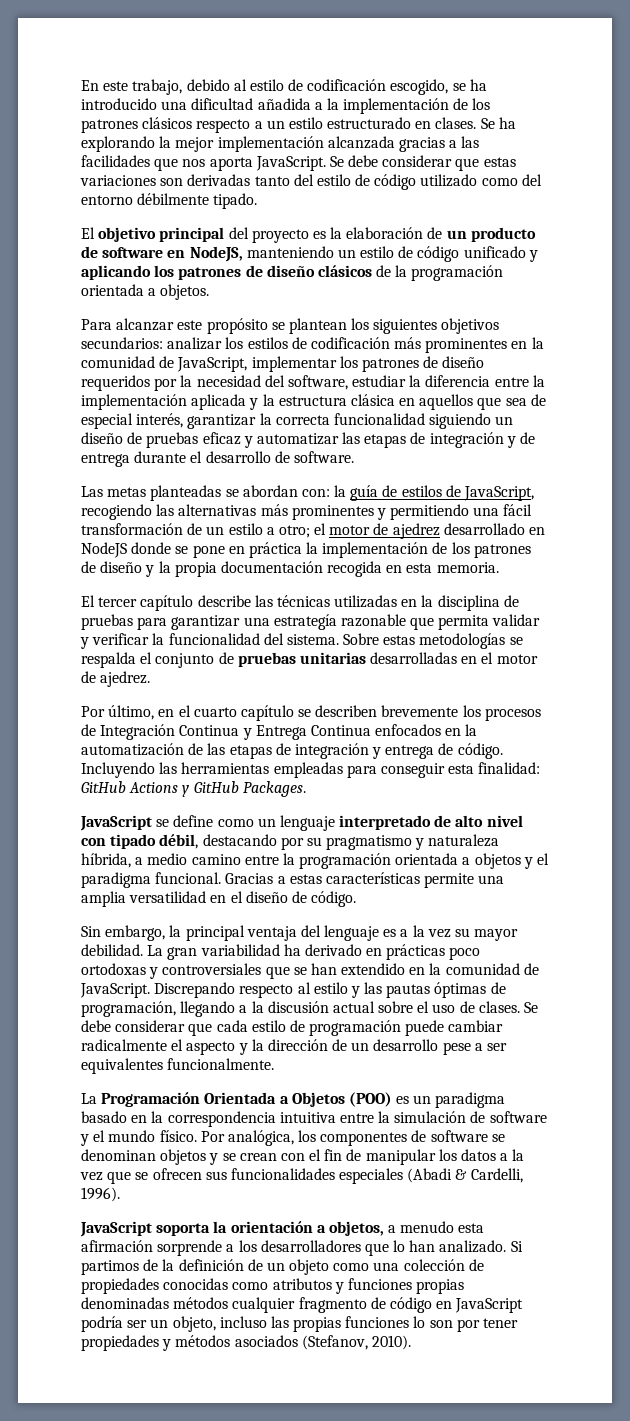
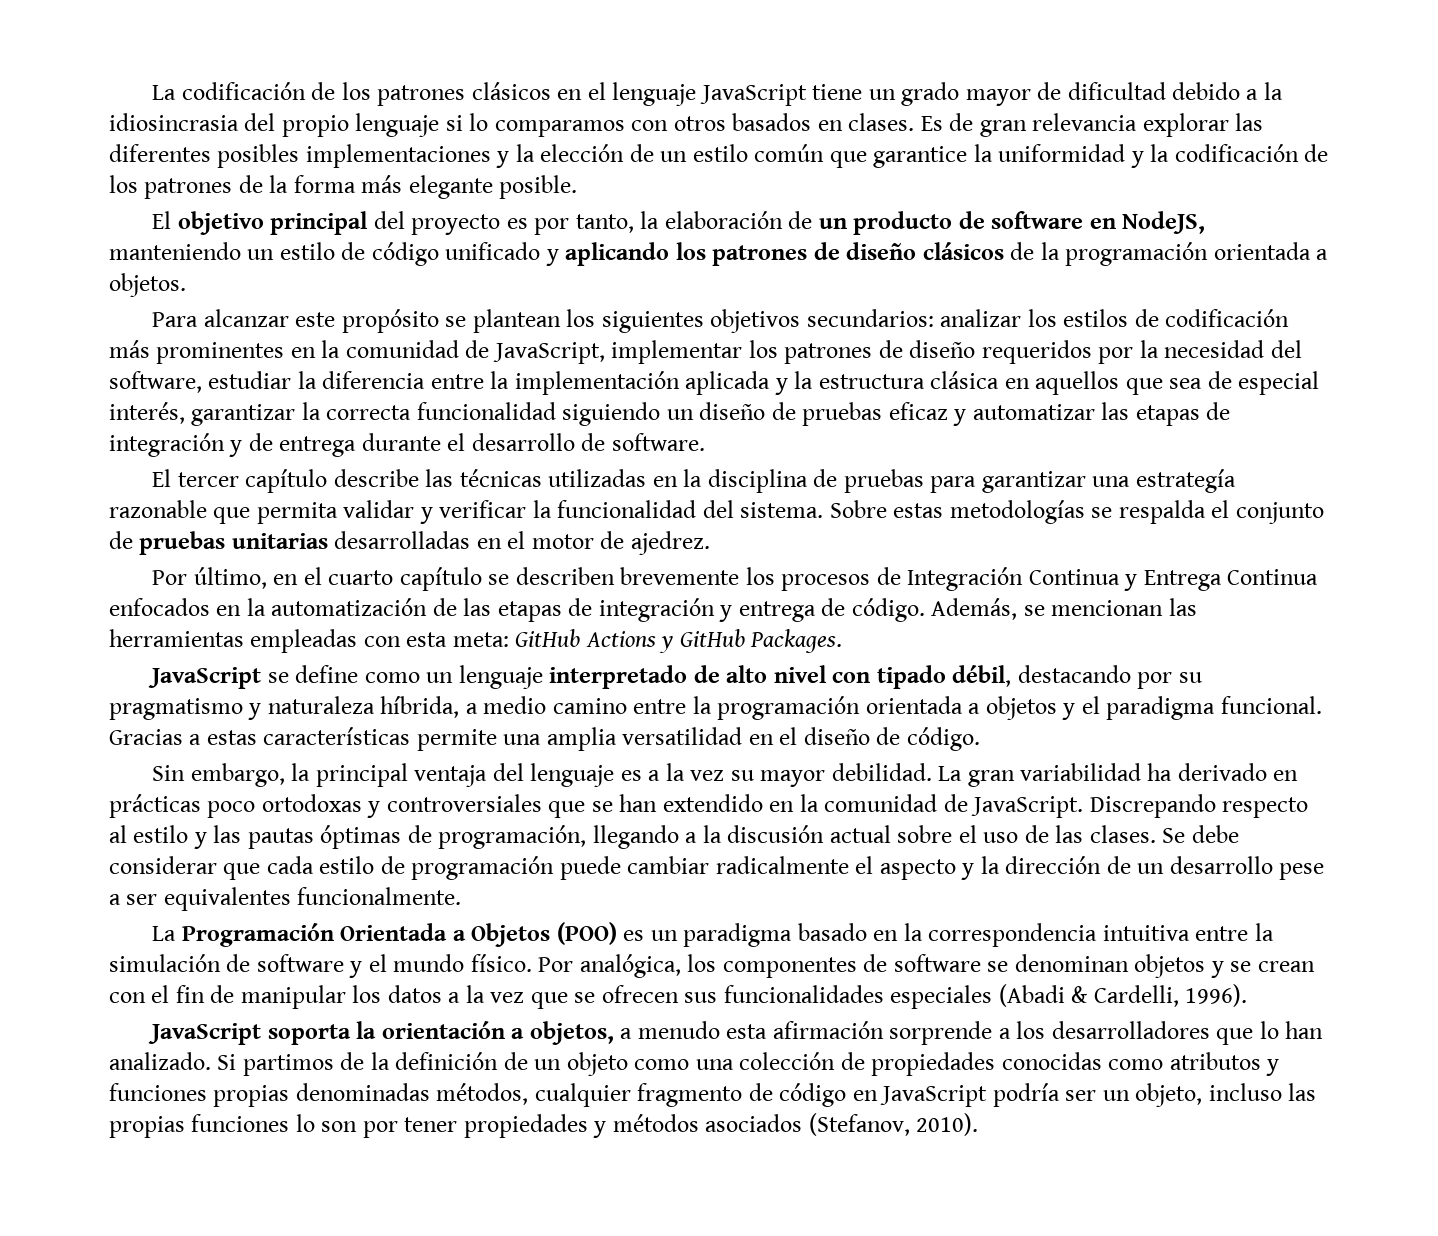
- En este trabajo, debido al estilo de codificación escogido, se ha introducido una dificultad añadida a la implementación de los patrones clásicos respecto a un estilo estructurado en clases. Se ha explorando la mejor implementación alcanzada gracias a las facilidades que nos aporta JavaScript. Se debe considerar que estas variaciones son derivadas tanto del estilo de código utilizado como del entorno débilmente tipado.
+ La codificación de los patrones clásicos en el lenguaje JavaScript tiene un grado mayor de dificultad debido a la idiosincrasia del propio lenguaje si lo comparamos con otros basados en clases. Es de gran relevancia explorar las diferentes posibles implementaciones y la elección de un estilo común que garantice la uniformidad y la codificación de los patrones de la forma más elegante posible.
- El objetivo principal del proyecto es la elaboración de un producto de software en NodeJS, manteniendo un estilo de código unificado y aplicando los patrones de diseño clásicos de la programación orientada a objetos.
+ El objetivo principal del proyecto es por tanto, la elaboración de un producto de software en NodeJS, manteniendo un estilo de código unificado y aplicando los patrones de diseño clásicos de la programación orientada a objetos.
- Las metas planteadas se abordan con: la guía de estilos de JavaScript, recogiendo las alternativas más prominentes y permitiendo una fácil transformación de un estilo a otro; el motor de ajedrez desarrollado en NodeJS donde se pone en práctica la implementación de los patrones de diseño y la propia documentación recogida en esta memoria.
- Incluyendo las herramientas empleadas para conseguir esta finalidad: GitHub Actions y GitHub Packages.
+ Además, se mencionan las herramientas empleadas con esta meta: GitHub Actions y GitHub Packages.
- Discrepando respecto al estilo y las pautas óptimas de programación, llegando a la discusión actual sobre el uso de clases.
+ Discrepando respecto al estilo y las pautas óptimas de programación, llegando a la discusión actual sobre el uso de las clases.
- Si partimos de la definición de un objeto como una colección de propiedades conocidas como atributos y funciones propias denominadas métodos cualquier fragmento de código en JavaScript podría ser un objeto, incluso las propias funciones lo son por tener propiedades y métodos asociados (Stefanov, 2010).
+ Si partimos de la definición de un objeto como una colección de propiedades conocidas como atributos y funciones propias denominadas métodos, cualquier fragmento de código en JavaScript podría ser un objeto, incluso las propias funciones lo son por tener propiedades y métodos asociados (Stefanov, 2010).

